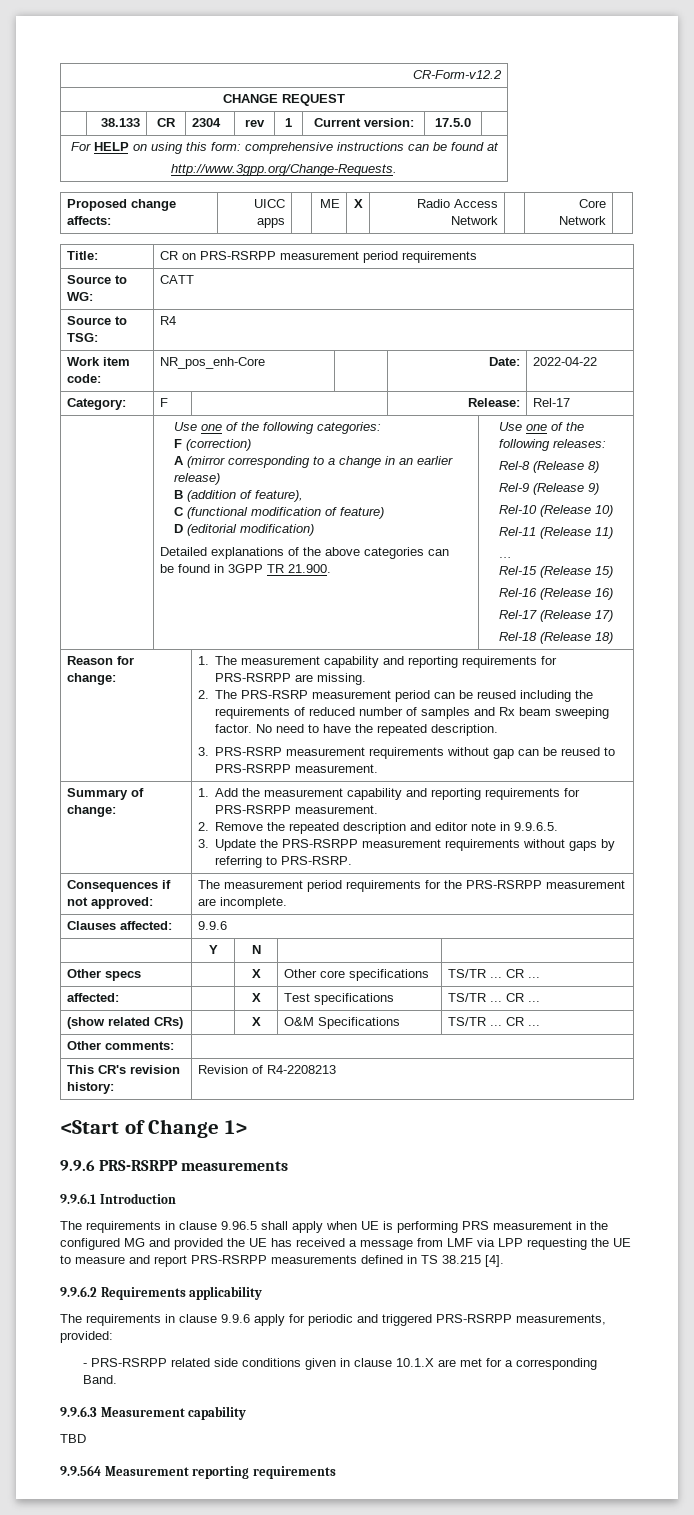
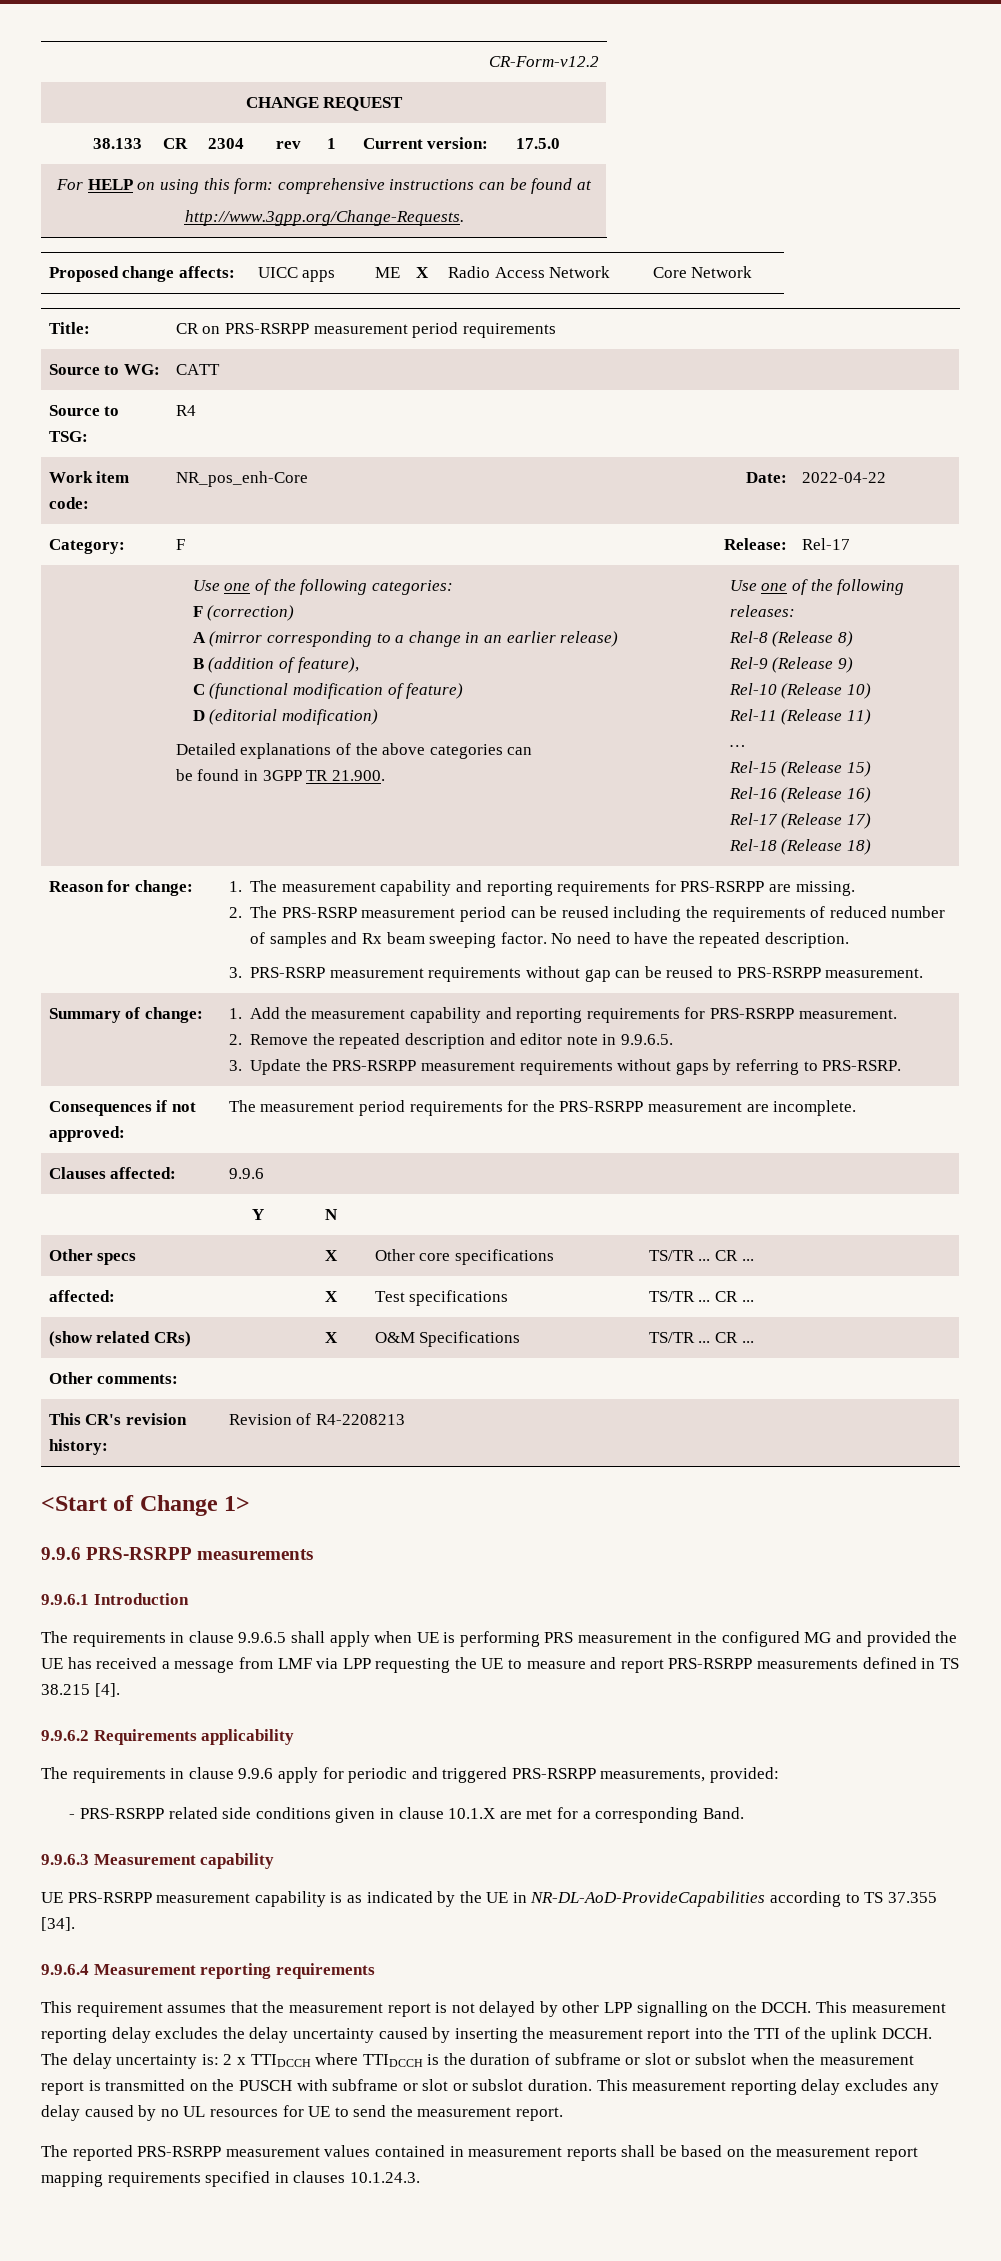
- The requirements in clause 9.96.5 shall apply when UE is performing PRS measurement in the configured MG and provided the UE has received a message from LMF via LPP requesting the UE to measure and report PRS-RSRPP measurements defined in TS 38.215 [4].
+ The requirements in clause 9.9.6.5 shall apply when UE is performing PRS measurement in the configured MG and provided the UE has received a message from LMF via LPP requesting the UE to measure and report PRS-RSRPP measurements defined in TS 38.215 [4].
- TBD
- 9.9.564 Measurement reporting requirements
+ UE PRS-RSRPP measurement capability is as indicated by the UE in NR-DL-AoD-ProvideCapabilities according to TS 37.355 [34].
+ 9.9.6.4 Measurement reporting requirements
+ This requirement assumes that the measurement report is not delayed by other LPP signalling on the DCCH. This measurement reporting delay excludes the delay uncertainty caused by inserting the measurement report into the TTI of the uplink DCCH. The delay uncertainty is: 2 x TTIDCCH where TTIDCCH is the duration of subframe or slot or subslot when the measurement report is transmitted on the PUSCH with subframe or slot or subslot duration. This measurement reporting delay excludes any delay caused by no UL resources for UE to send the measurement report.
+ The reported PRS-RSRPP measurement values contained in measurement reports shall be based on the measurement report mapping requirements specified in clauses 10.1.24.3.

